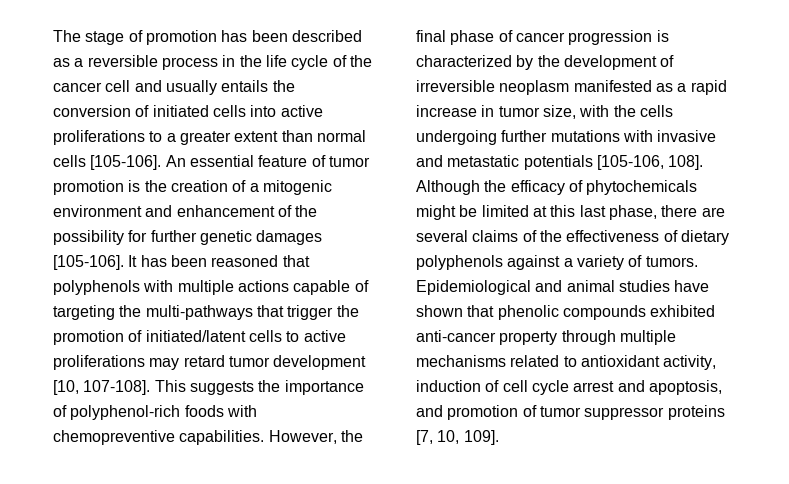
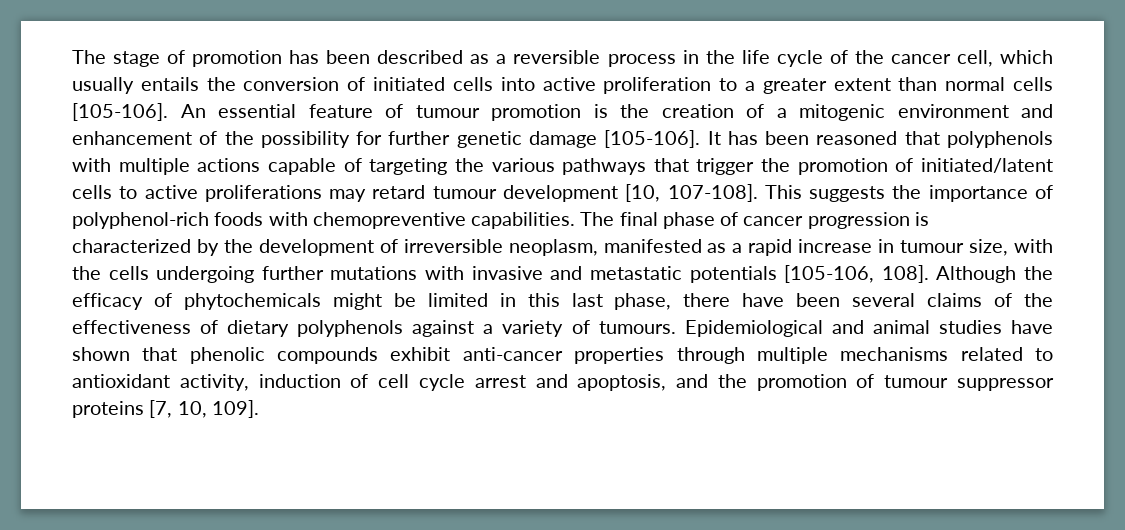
- The stage of promotion has been described as a reversible process in the life cycle of the cancer cell and usually entails the conversion of initiated cells into active proliferations to a greater extent than normal cells [105-106].
+ The stage of promotion has been described as a reversible process in the life cycle of the cancer cell, which usually entails the conversion of initiated cells into active proliferation to a greater extent than normal cells [105-106].
- An essential feature of tumor promotion is the creation of a mitogenic environment and enhancement of the possibility for further genetic damages [105-106].
+ An essential feature of tumour promotion is the creation of a mitogenic environment and enhancement of the possibility for further genetic damage [105-106].
- It has been reasoned that polyphenols with multiple actions capable of targeting the multi-pathways that trigger the promotion of initiated/latent cells to active proliferations may retard tumor development [10, 107-108].
+ It has been reasoned that polyphenols with multiple actions capable of targeting the various pathways that trigger the promotion of initiated/latent cells to active proliferations may retard tumour development [10, 107-108].
- However, the final phase of cancer progression is characterized by the development of irreversible neoplasm manifested as a rapid increase in tumor size, with the cells undergoing further mutations with invasive and metastatic potentials [105-106, 108].
+ The final phase of cancer progression is characterized by the development of irreversible neoplasm, manifested as a rapid increase in tumour size, with the cells undergoing further mutations with invasive and metastatic potentials [105-106, 108].
- Although the efficacy of phytochemicals might be limited at this last phase, there are several claims of the effectiveness of dietary polyphenols against a variety of tumors.
+ Although the efficacy of phytochemicals might be limited in this last phase, there have been several claims of the effectiveness of dietary polyphenols against a variety of tumours.
- Epidemiological and animal studies have shown that phenolic compounds exhibited anti-cancer property through multiple mechanisms related to antioxidant activity, induction of cell cycle arrest and apoptosis, and promotion of tumor suppressor proteins [7, 10, 109].
+ Epidemiological and animal studies have shown that phenolic compounds exhibit anti-cancer properties through multiple mechanisms related to antioxidant activity, induction of cell cycle arrest and apoptosis, and the promotion of tumour suppressor proteins [7, 10, 109].

